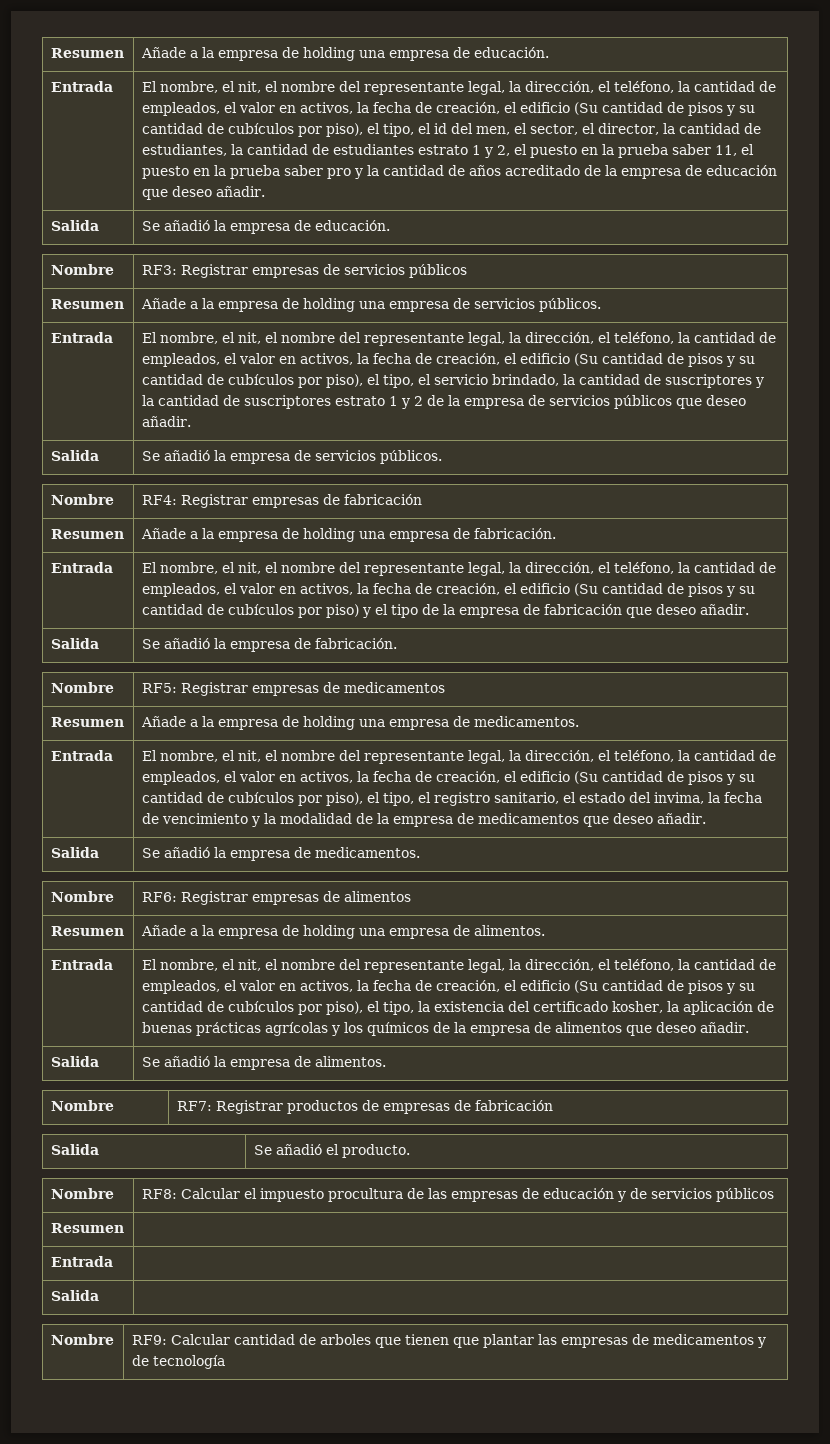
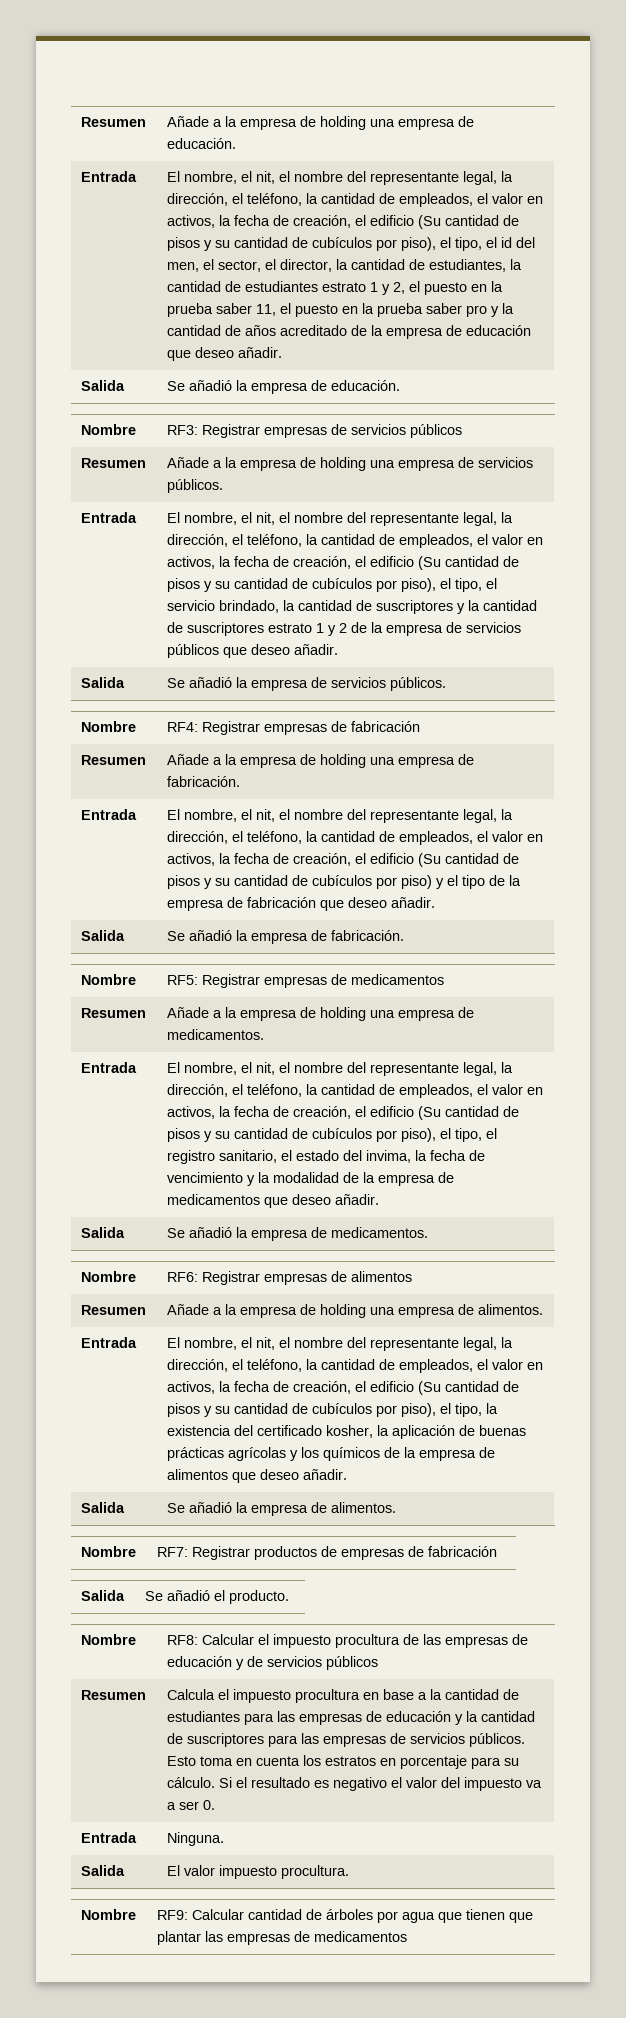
  Nombre | RF8: Calcular el impuesto procultura de las empresas de educación y de servicios públicos
- Resumen |
- Entrada |
- Salida |
+ Resumen | Calcula el impuesto procultura en base a la cantidad de estudiantes para las empresas de educación y la cantidad de suscriptores para las empresas de servicios públicos. Esto toma en cuenta los estratos en porcentaje para su cálculo. Si el resultado es negativo el valor del impuesto va a ser 0.
+ Entrada | Ninguna.
+ Salida | El valor impuesto procultura.
- Nombre | RF9: Calcular cantidad de arboles que tienen que plantar las empresas de medicamentos y de tecnología
+ Nombre | RF9: Calcular cantidad de árboles por agua que tienen que plantar las empresas de medicamentos

